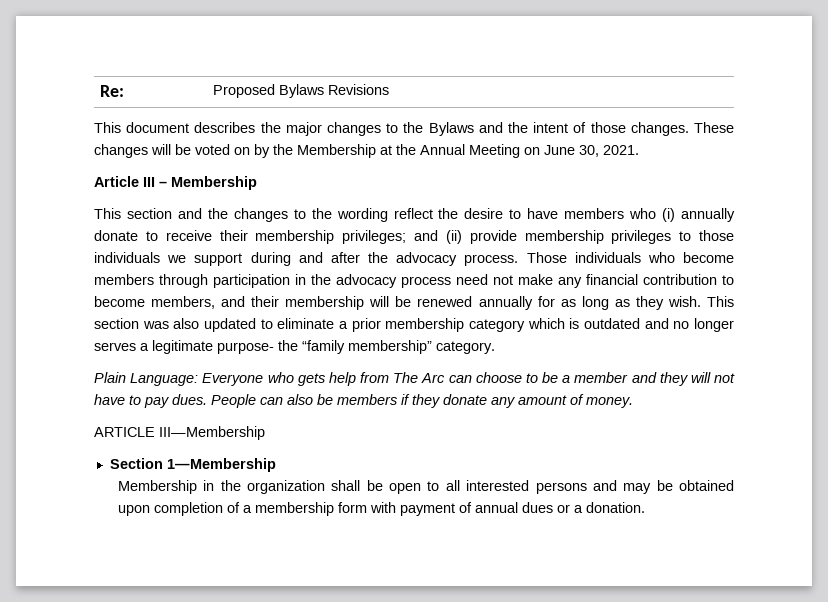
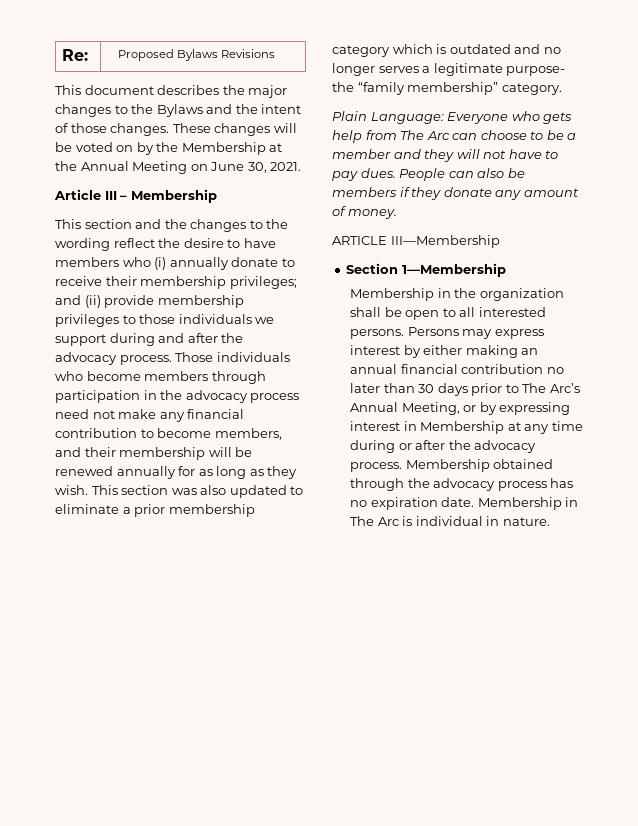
- Membership in the organization shall be open to all interested persons and may be obtained upon completion of a membership form with payment of annual dues or a donation.
+ Membership in the organization shall be open to all interested persons. Persons may express interest by either making an annual financial contribution no later than 30 days prior to The Arc’s Annual Meeting, or by expressing interest in Membership at any time during or after the advocacy process. Membership obtained through the advocacy process has no expiration date. Membership in The Arc is individual in nature.

